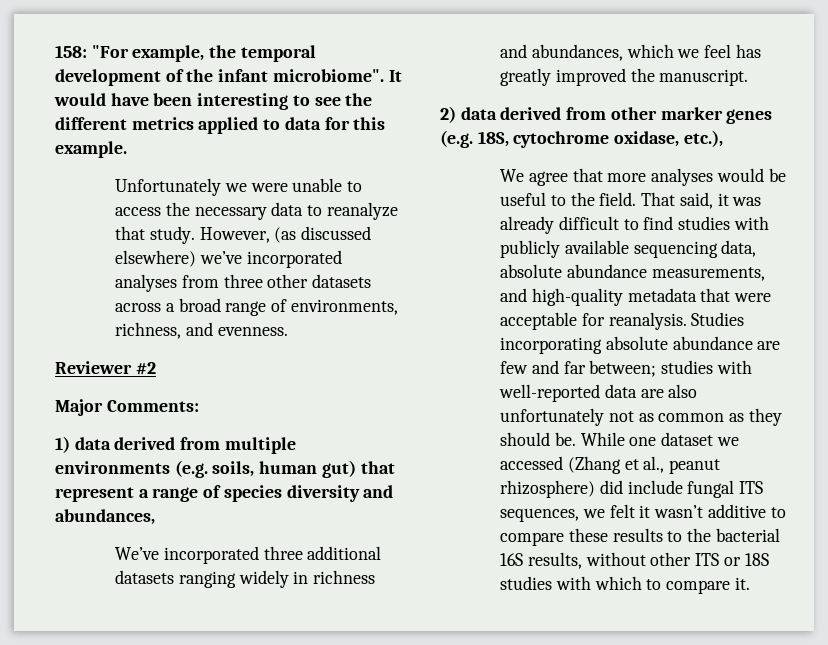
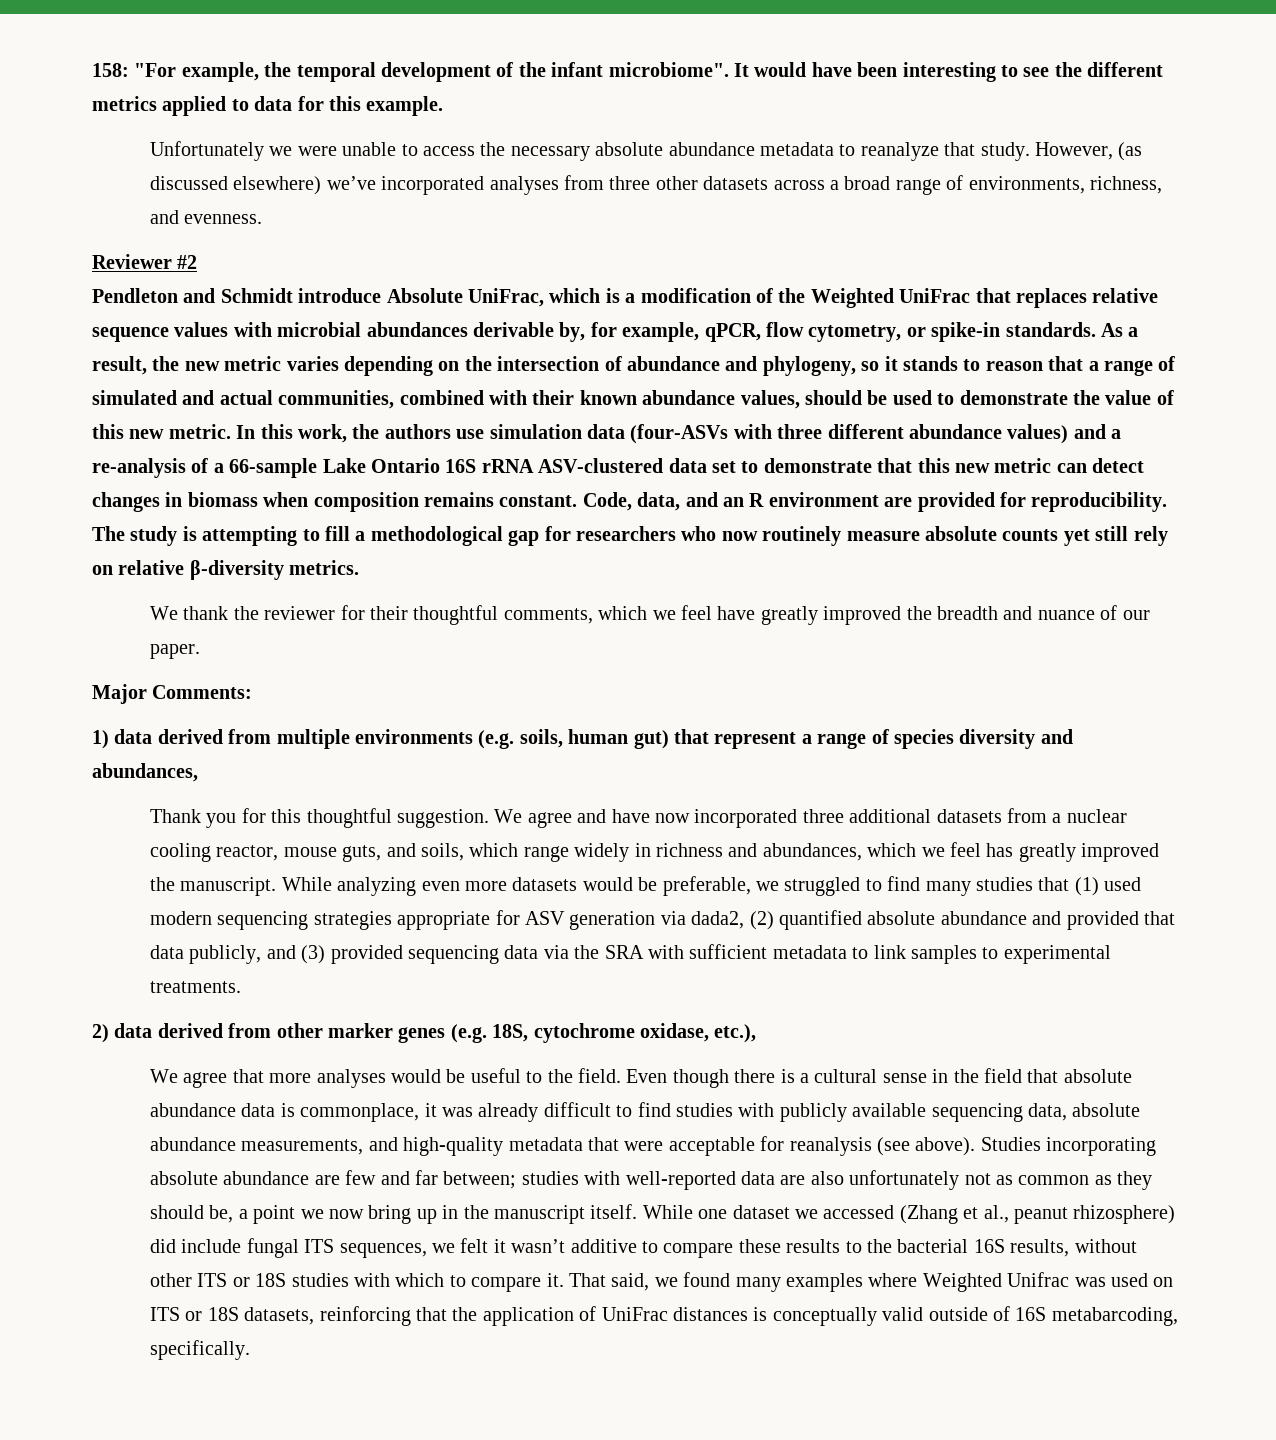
- Unfortunately we were unable to access the necessary data to reanalyze that study.
+ Unfortunately we were unable to access the necessary absolute abundance metadata to reanalyze that study.
+ Pendleton and Schmidt introduce Absolute UniFrac, which is a modification of the Weighted UniFrac that replaces relative sequence values with microbial abundances derivable by, for example, qPCR, flow cytometry, or spike-in standards. As a result, the new metric varies depending on the intersection of abundance and phylogeny, so it stands to reason that a range of simulated and actual communities, combined with their known abundance values, should be used to demonstrate the value of this new metric. In this work, the authors use simulation data (four-ASVs with three different abundance values) and a re-analysis of a 66-sample Lake Ontario 16S rRNA ASV-clustered data set to demonstrate that this new metric can detect changes in biomass when composition remains constant. Code, data, and an R environment are provided for reproducibility. The study is attempting to fill a methodological gap for researchers who now routinely measure absolute counts yet still rely on relative β‑diversity metrics.
+ We thank the reviewer for their thoughtful comments, which we feel have greatly improved the breadth and nuance of our paper.
- We’ve incorporated three additional datasets ranging widely in richness and abundances, which we feel has greatly improved the manuscript.
+ Thank you for this thoughtful suggestion. We agree and have now incorporated three additional datasets from a nuclear cooling reactor, mouse guts, and soils, which range widely in richness and abundances, which we feel has greatly improved the manuscript. While analyzing even more datasets would be preferable, we struggled to find many studies that (1) used modern sequencing strategies appropriate for ASV generation via dada2, (2) quantified absolute abundance and provided that data publicly, and (3) provided sequencing data via the SRA with sufficient metadata to link samples to experimental treatments.
- That said, it was already difficult to find studies with publicly available sequencing data, absolute abundance measurements, and high-quality metadata that were acceptable for reanalysis.
+ Even though there is a cultural sense in the field that absolute abundance data is commonplace, it was already difficult to find studies with publicly available sequencing data, absolute abundance measurements, and high-quality metadata that were acceptable for reanalysis (see above).
- Studies incorporating absolute abundance are few and far between; studies with well-reported data are also unfortunately not as common as they should be.
+ Studies incorporating absolute abundance are few and far between; studies with well-reported data are also unfortunately not as common as they should be, a point we now bring up in the manuscript itself.
+ That said, we found many examples where Weighted Unifrac was used on ITS or 18S datasets, reinforcing that the application of UniFrac distances is conceptually valid outside of 16S metabarcoding, specifically.

